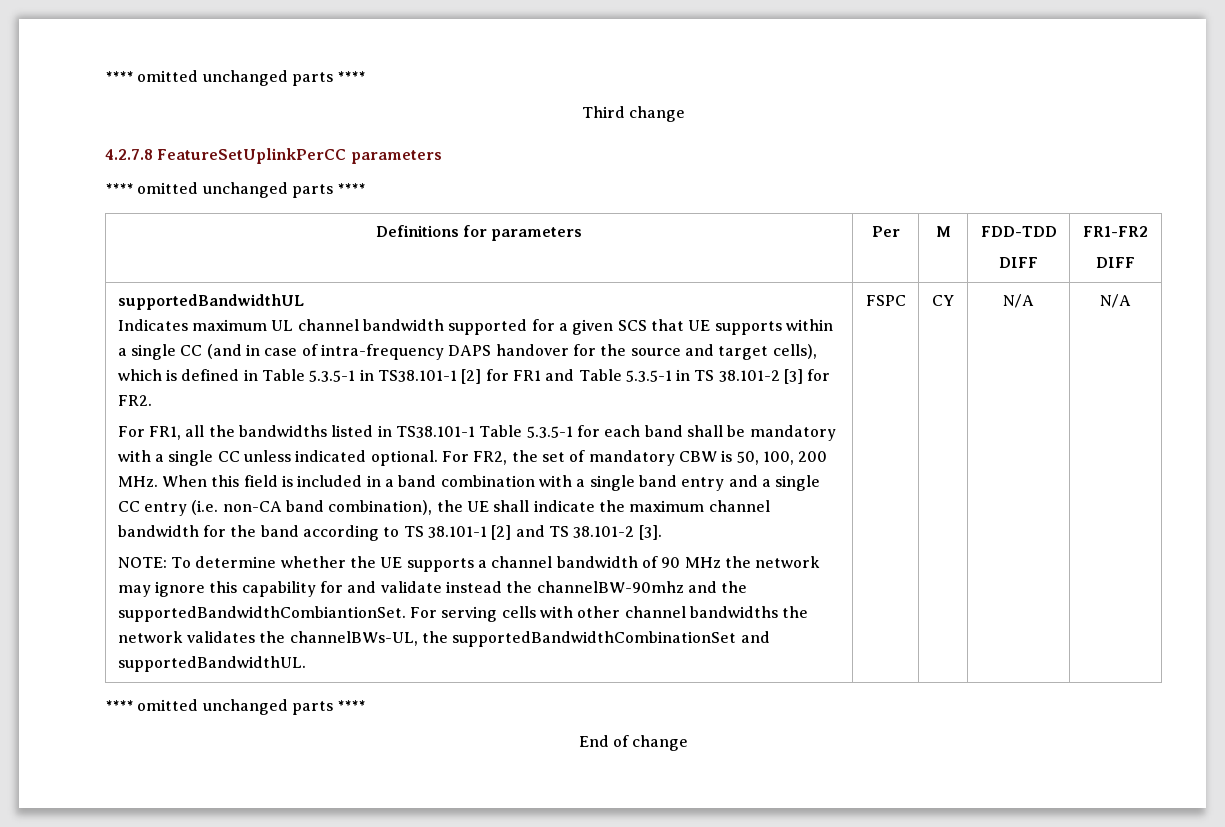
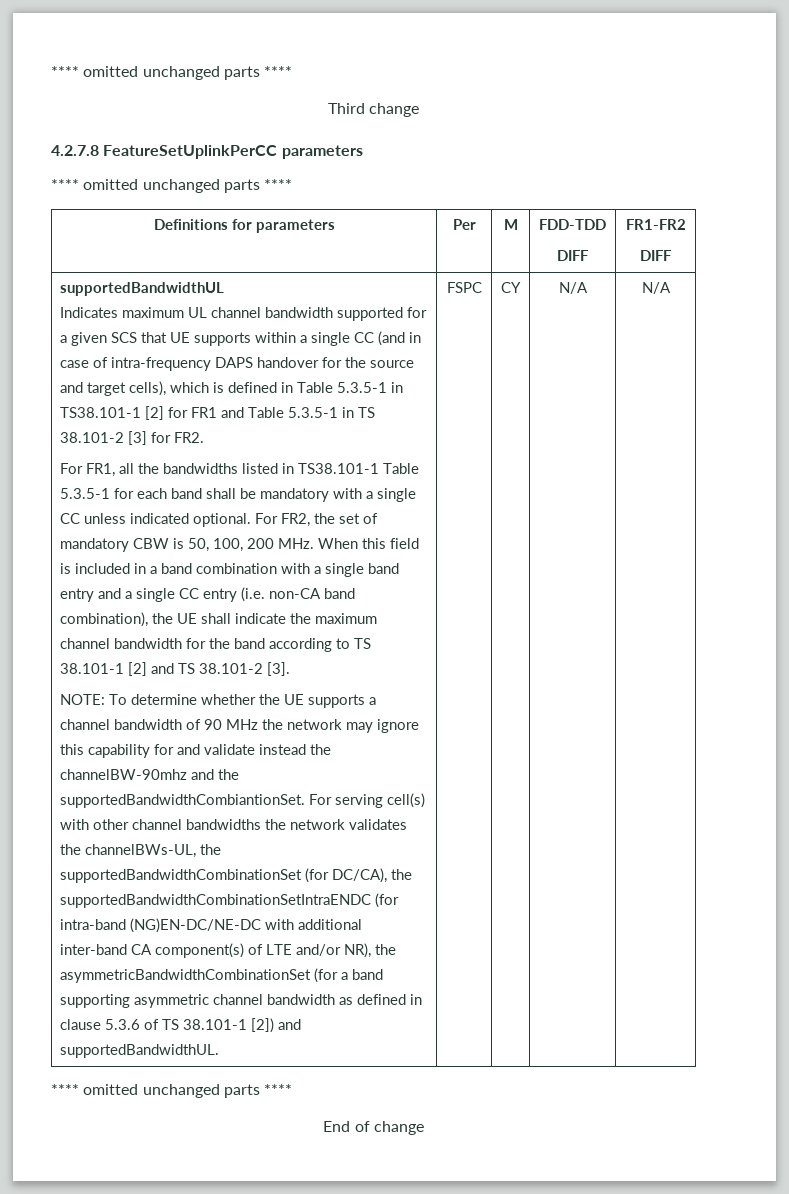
- For serving cells with other channel bandwidths the network validates the channelBWs-UL, the supportedBandwidthCombinationSet and supportedBandwidthUL.
+ For serving cell(s) with other channel bandwidths the network validates the channelBWs-UL, the supportedBandwidthCombinationSet (for DC/CA), the supportedBandwidthCombinationSetIntraENDC (for intra-band (NG)EN-DC/NE-DC with additional inter-band CA component(s) of LTE and/or NR), the asymmetricBandwidthCombinationSet (for a band supporting asymmetric channel bandwidth as defined in clause 5.3.6 of TS 38.101-1 [2]) and supportedBandwidthUL.

